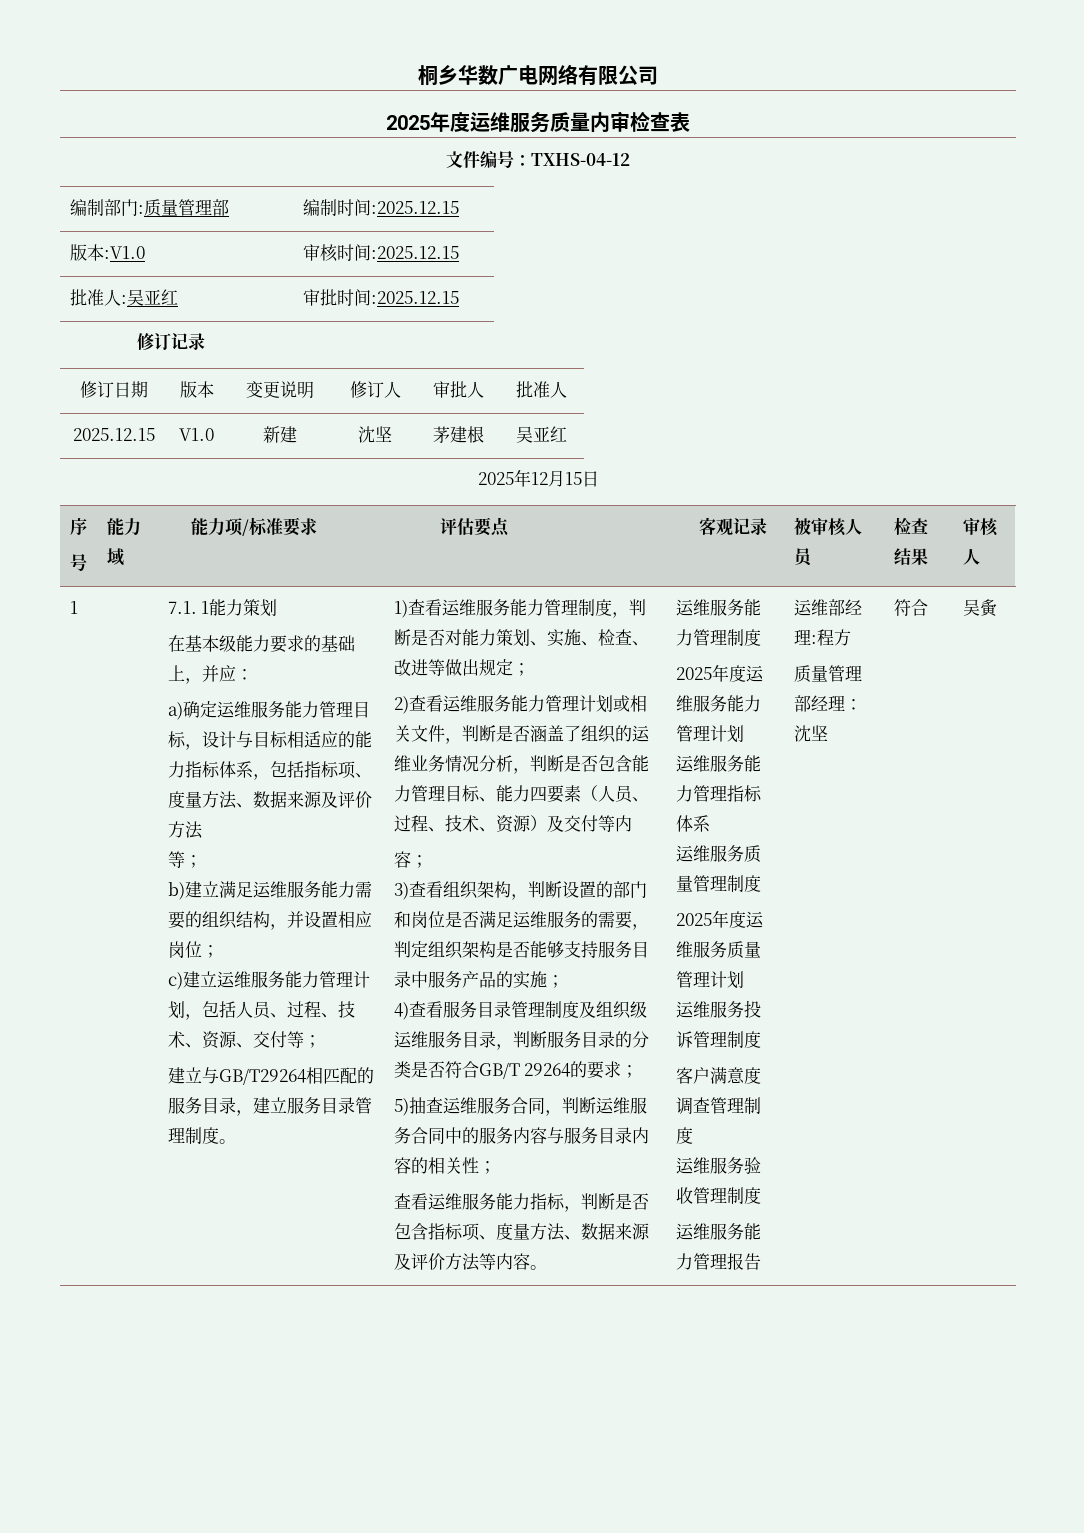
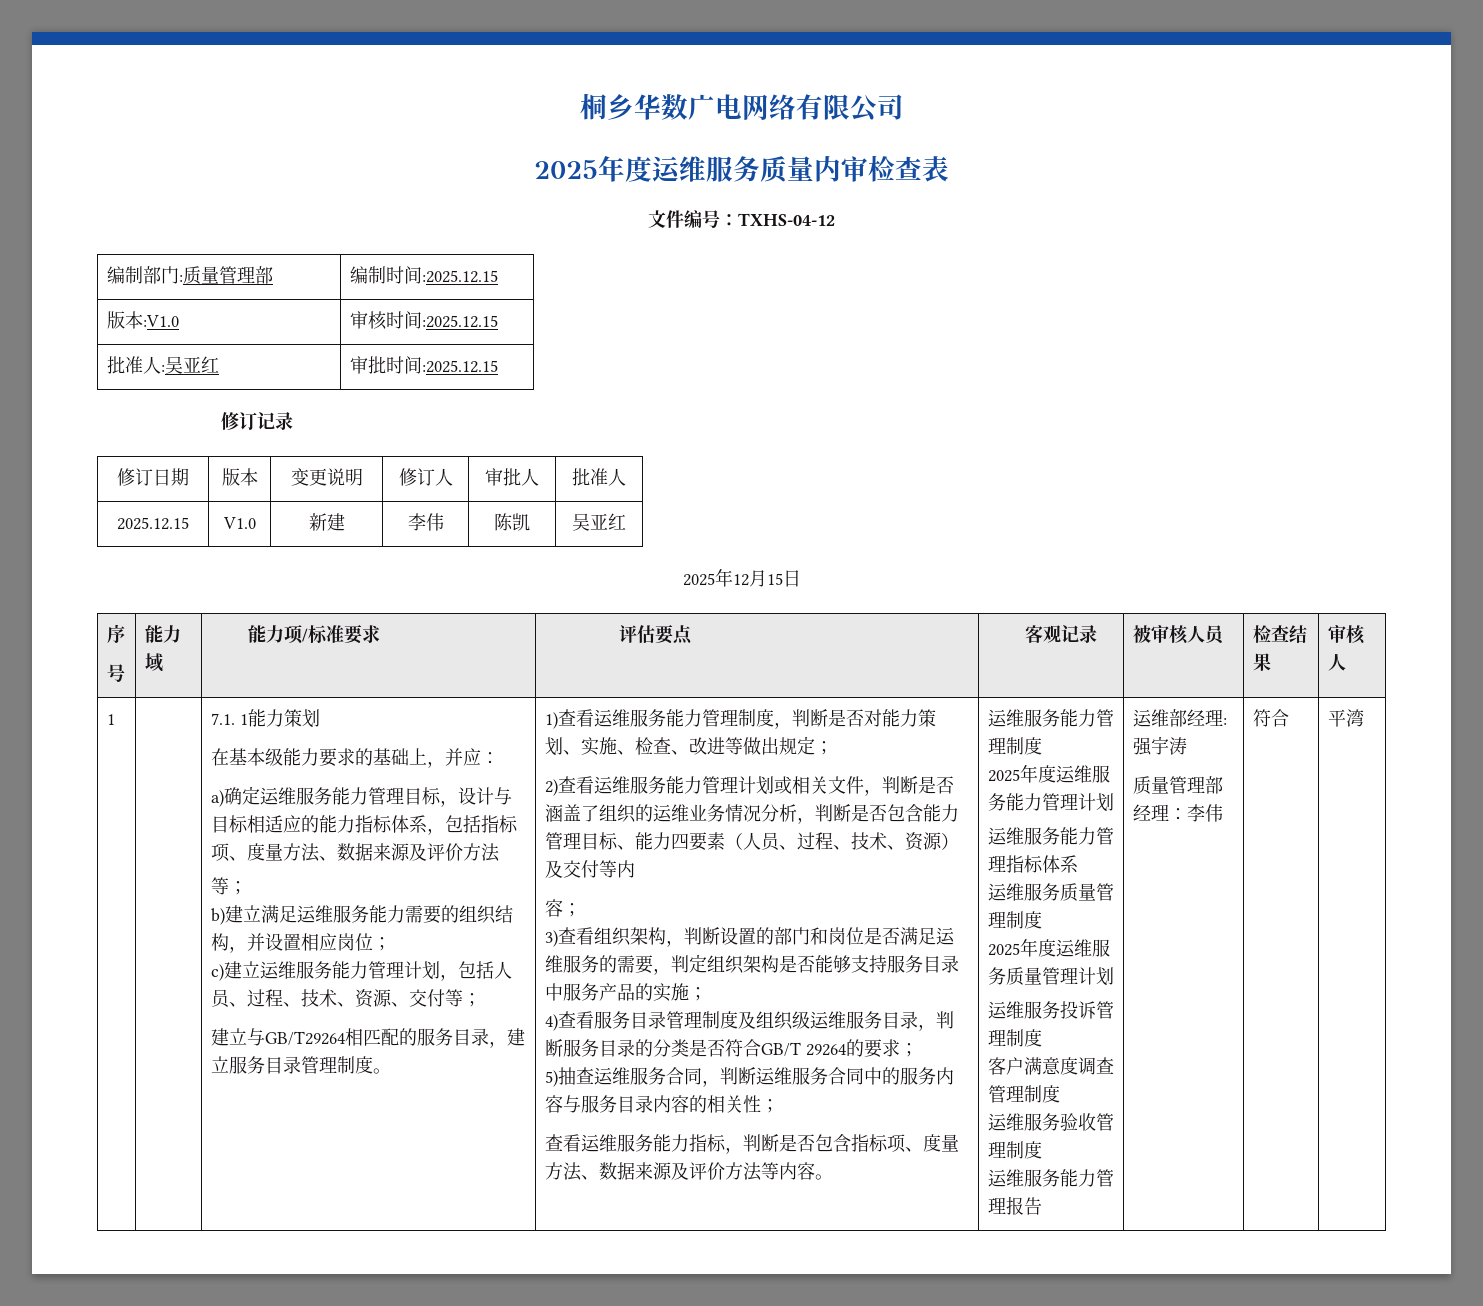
- 2025.12.15 | V1.0 | 新建 | 沈坚 | 茅建根 | 吴亚红
+ 2025.12.15 | V1.0 | 新建 | 李伟 | 陈凯 | 吴亚红
- 运维部经理:程方
+ 运维部经理:强宇涛
- 质量管理部经理：沈坚
+ 质量管理部经理：李伟
- 吴夤
+ 平湾

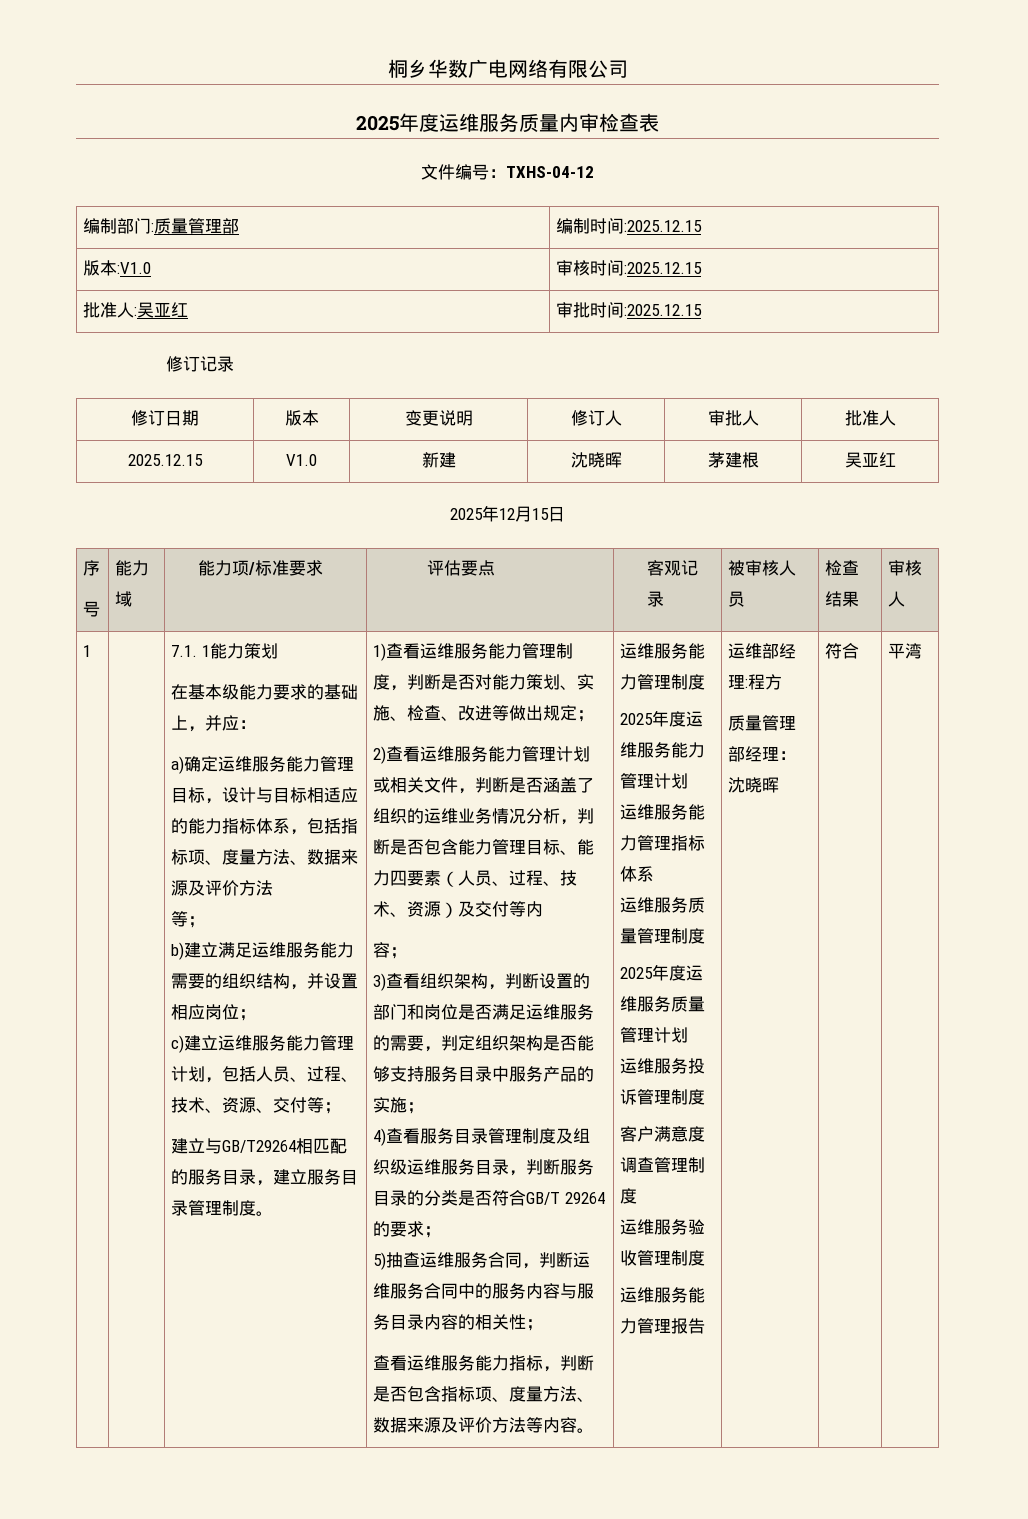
- 2025.12.15 | V1.0 | 新建 | 李伟 | 陈凯 | 吴亚红
+ 2025.12.15 | V1.0 | 新建 | 沈晓晖 | 茅建根 | 吴亚红
- 运维部经理:强宇涛
+ 运维部经理:程方
- 质量管理部经理：李伟
+ 质量管理部经理：沈晓晖

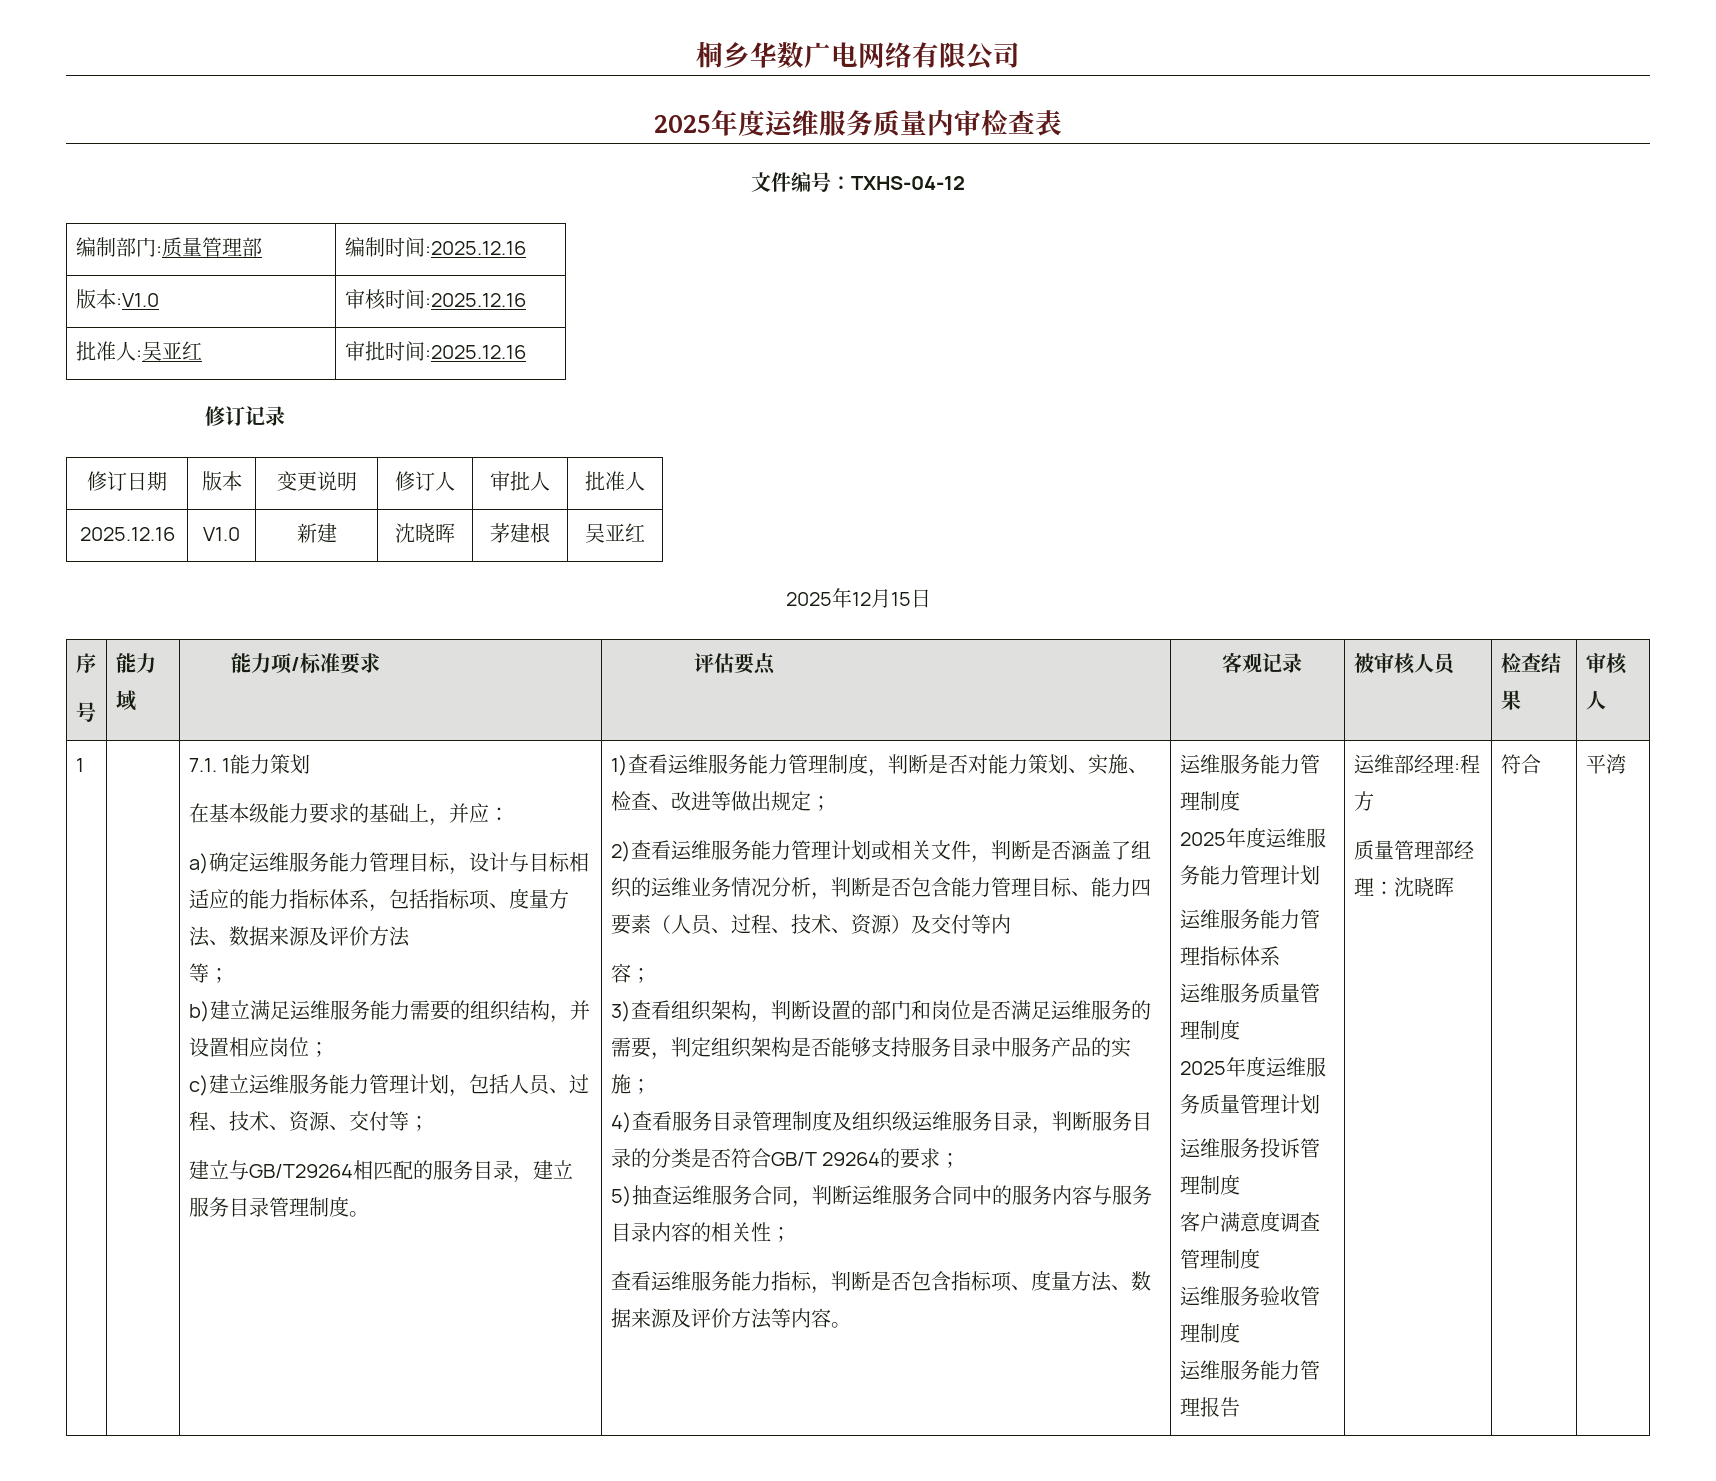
- 编制部门:质量管理部 | 编制时间:2025.12.15
+ 编制部门:质量管理部 | 编制时间:2025.12.16
- 版本:V1.0 | 审核时间:2025.12.15
+ 版本:V1.0 | 审核时间:2025.12.16
- 批准人:吴亚红 | 审批时间:2025.12.15
+ 批准人:吴亚红 | 审批时间:2025.12.16
- 2025.12.15 | V1.0 | 新建 | 沈晓晖 | 茅建根 | 吴亚红
+ 2025.12.16 | V1.0 | 新建 | 沈晓晖 | 茅建根 | 吴亚红

